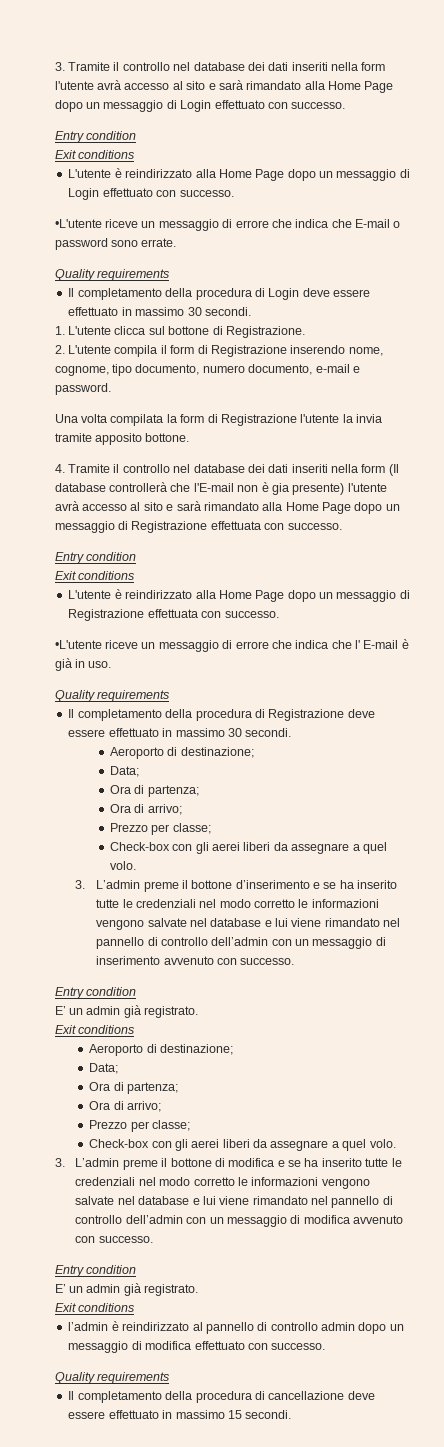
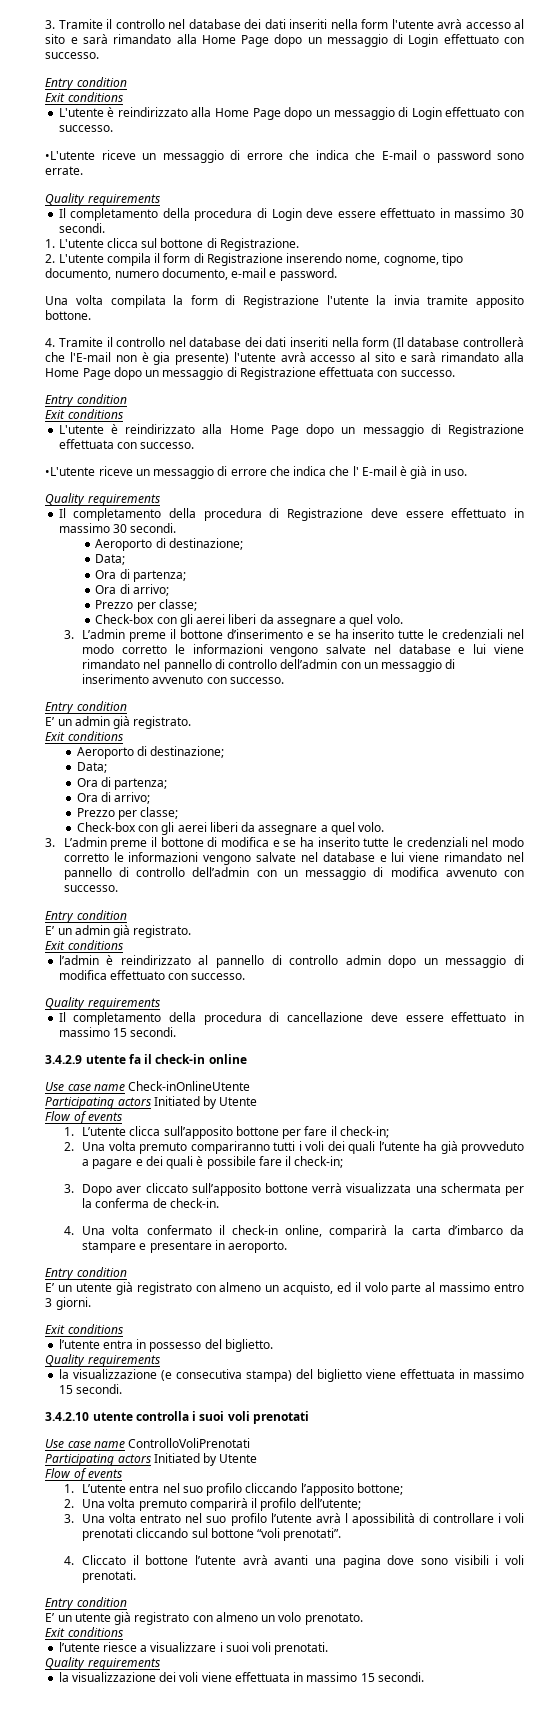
+ 3.4.2.9 utente fa il check-in online
+ Use case name Check-inOnlineUtente
+ Participating actors Initiated by Utente
+ Flow of events
+ 1. L’utente clicca sull’apposito bottone per fare il check-in;
+ 2. Una volta premuto compariranno tutti i voli dei quali l’utente ha già provveduto a pagare e dei quali è possibile fare il check-in;
+ 3. Dopo aver cliccato sull’apposito bottone verrà visualizzata una schermata per la conferma de check-in.
+ 4. Una volta confermato il check-in online, comparirà la carta d’imbarco da stampare e presentare in aeroporto.
+ Entry condition
+ E’ un utente già registrato con almeno un acquisto, ed il volo parte al massimo entro 3 giorni.
+ Exit conditions
+ l’utente entra in possesso del biglietto.
+ Quality requirements
+ la visualizzazione (e consecutiva stampa) del biglietto viene effettuata in massimo 15 secondi.
+ 3.4.2.10 utente controlla i suoi voli prenotati
+ Use case name ControlloVoliPrenotati
+ Participating actors Initiated by Utente
+ Flow of events
+ 1. L’utente entra nel suo profilo cliccando l’apposito bottone;
+ 2. Una volta premuto comparirà il profilo dell’utente;
+ 3. Una volta entrato nel suo profilo l’utente avrà l apossibilità di controllare i voli prenotati cliccando sul bottone “voli prenotati”.
+ 4. Cliccato il bottone l’utente avrà avanti una pagina dove sono visibili i voli prenotati.
+ Entry condition
+ E’ un utente già registrato con almeno un volo prenotato.
+ Exit conditions
+ l’utente riesce a visualizzare i suoi voli prenotati.
+ Quality requirements
+ la visualizzazione dei voli viene effettuata in massimo 15 secondi.

